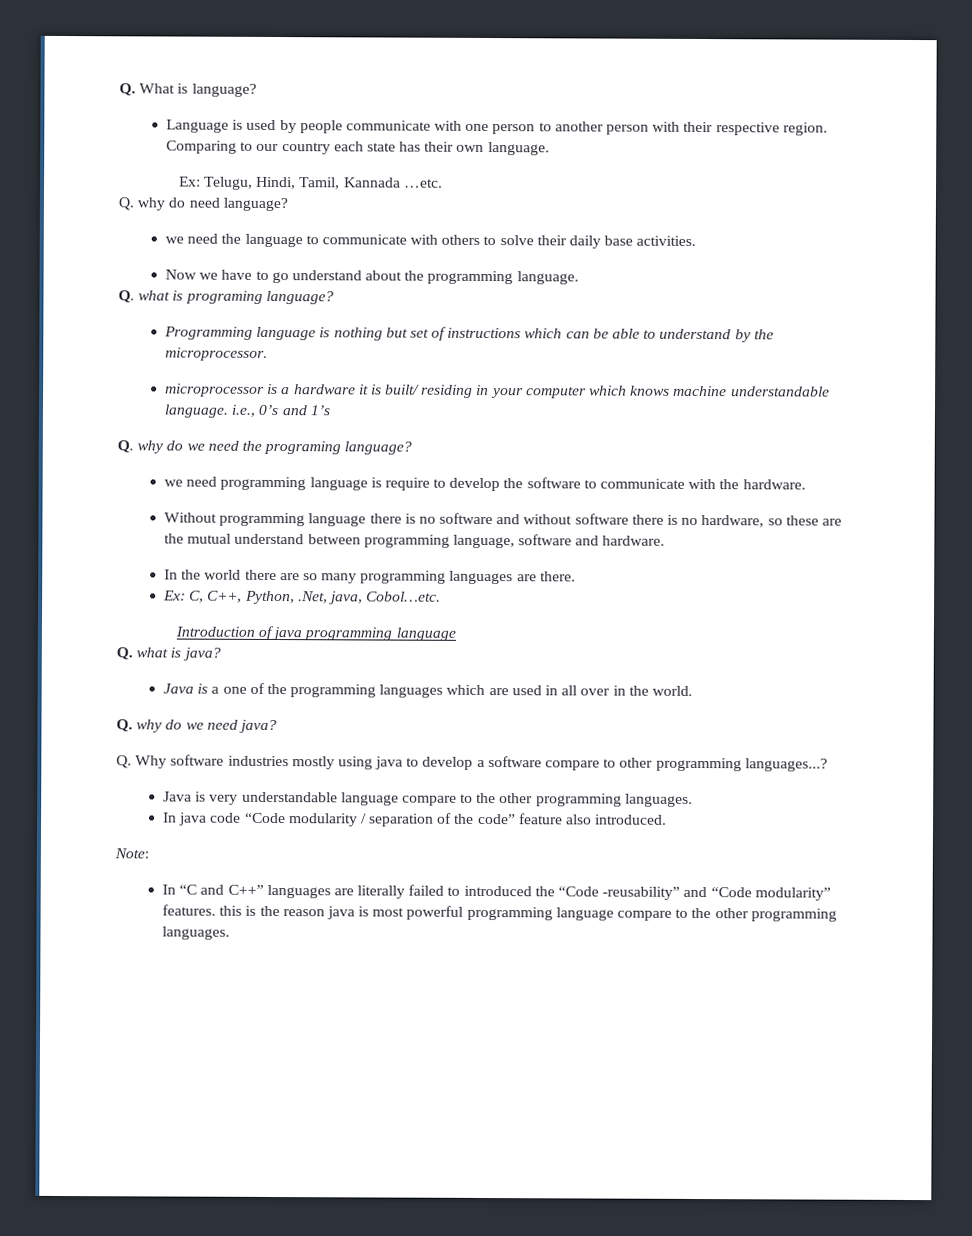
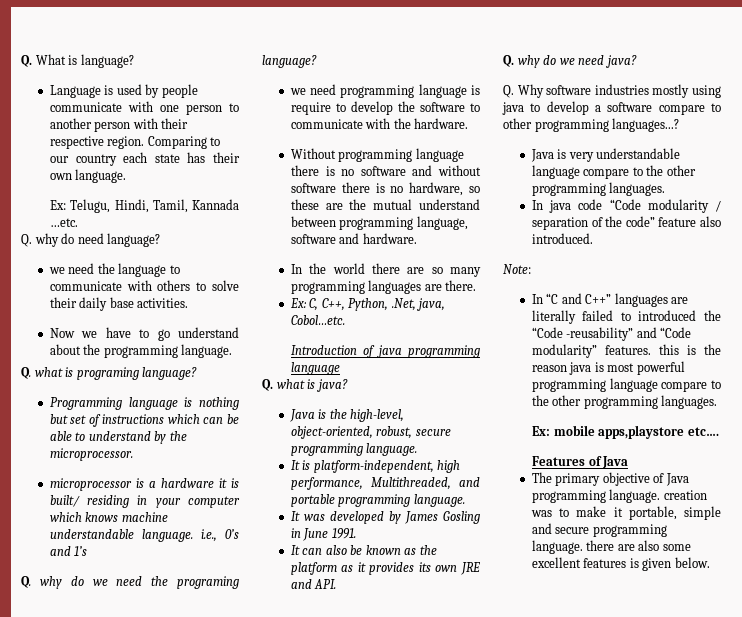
- Java is a one of the programming languages which are used in all over in the world.
+ Java is the high-level, object-oriented, robust, secure programming language.
+ It is platform-independent, high performance, Multithreaded, and portable programming language.
+ It was developed by James Gosling in June 1991.
+ It can also be known as the platform as it provides its own JRE and API.
+ Ex: mobile apps,playstore etc….
+ Features of Java
+ The primary objective of Java programming language. creation was to make it portable, simple and secure programming language. there are also some excellent features is given below.

